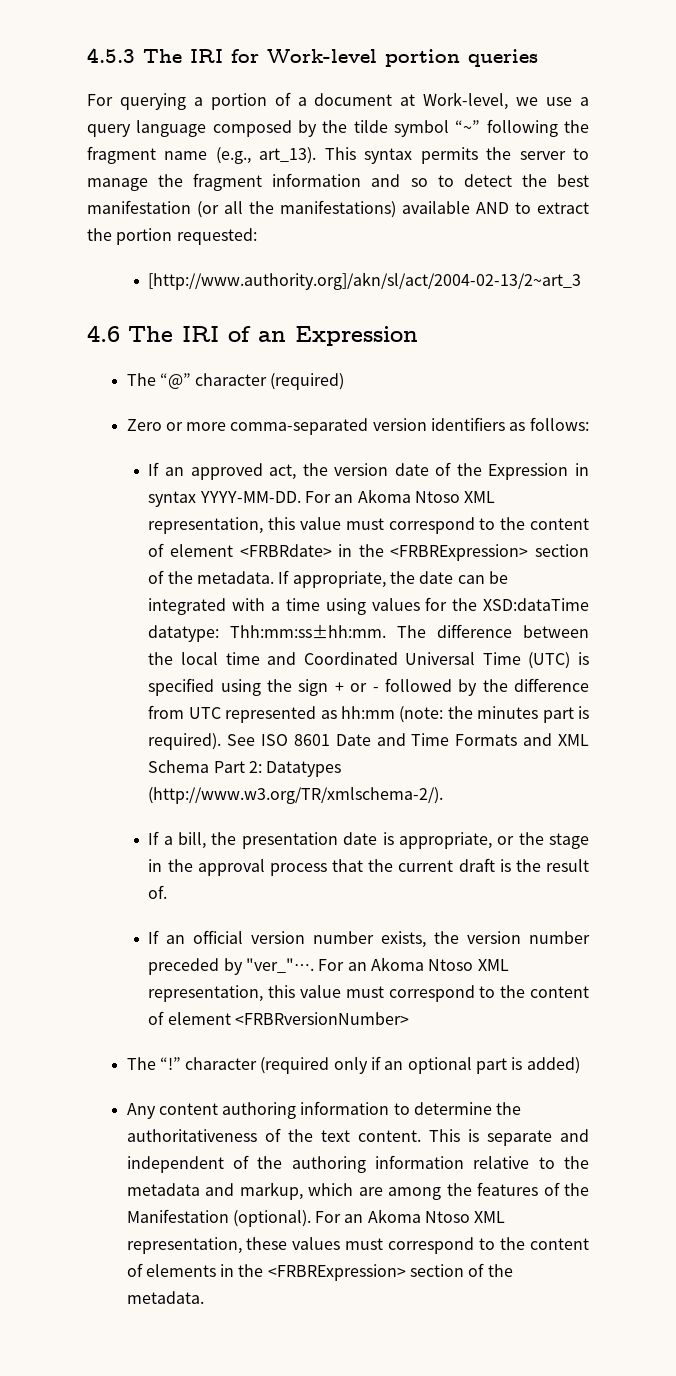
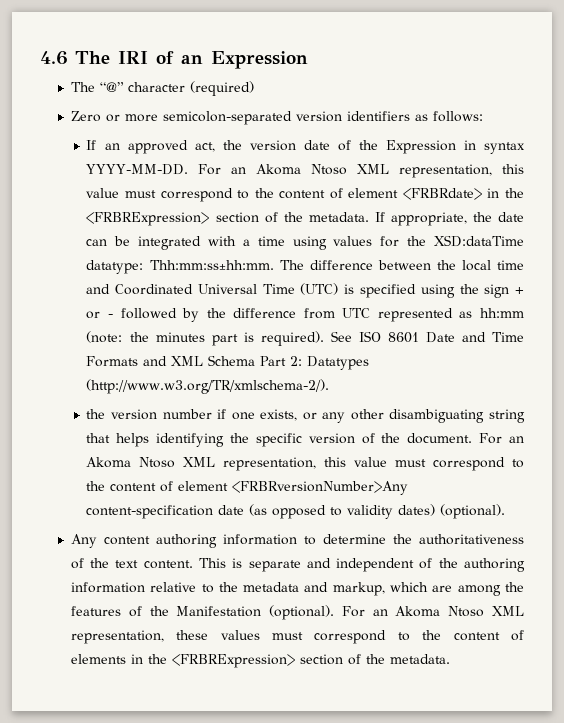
- 4.5.3 The IRI for Work-level portion queries
- For querying a portion of a document at Work-level, we use a query language composed by the tilde symbol “~” following the fragment name (e.g., art_13). This syntax permits the server to manage the fragment information and so to detect the best manifestation (or all the manifestations) available AND to extract the portion requested:
- [http://www.authority.org]/akn/sl/act/2004-02-13/2~art_3
- Zero or more comma-separated version identifiers as follows:
+ Zero or more semicolon-separated version identifiers as follows:
- If a bill, the presentation date is appropriate, or the stage in the approval process that the current draft is the result of.
- If an official version number exists, the version number preceded by "ver_"….
+ the version number if one exists, or any other disambiguating string that helps identifying the specific version of the document.
- For an Akoma Ntoso XML representation, this value must correspond to the content of element <FRBRversionNumber>
- The “!” character (required only if an optional part is added)
+ For an Akoma Ntoso XML representation, this value must correspond to the content of element <FRBRversionNumber>Any content-specification date (as opposed to validity dates) (optional).

